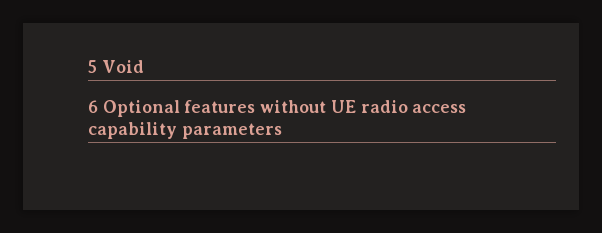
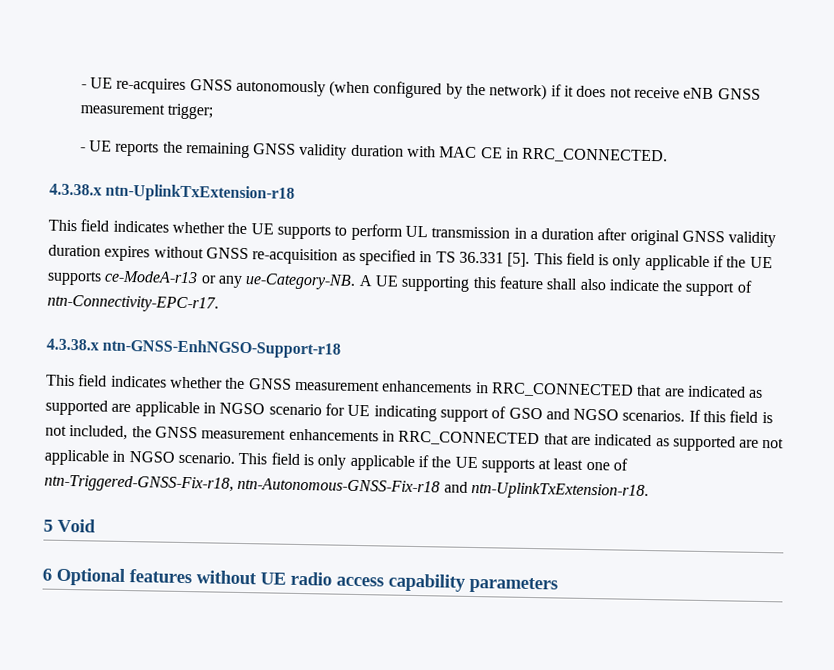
+ - UE re-acquires GNSS autonomously (when configured by the network) if it does not receive eNB GNSS measurement trigger;
+ - UE reports the remaining GNSS validity duration with MAC CE in RRC_CONNECTED.
+ 4.3.38.x ntn-UplinkTxExtension-r18
+ This field indicates whether the UE supports to perform UL transmission in a duration after original GNSS validity duration expires without GNSS re-acquisition as specified in TS 36.331 [5]. This field is only applicable if the UE supports ce-ModeA-r13 or any ue-Category-NB. A UE supporting this feature shall also indicate the support of ntn-Connectivity-EPC-r17.
+ 4.3.38.x ntn-GNSS-EnhNGSO-Support-r18
+ This field indicates whether the GNSS measurement enhancements in RRC_CONNECTED that are indicated as supported are applicable in NGSO scenario for UE indicating support of GSO and NGSO scenarios. If this field is not included, the GNSS measurement enhancements in RRC_CONNECTED that are indicated as supported are not applicable in NGSO scenario. This field is only applicable if the UE supports at least one of ntn-Triggered-GNSS-Fix-r18, ntn-Autonomous-GNSS-Fix-r18 and ntn-UplinkTxExtension-r18.

